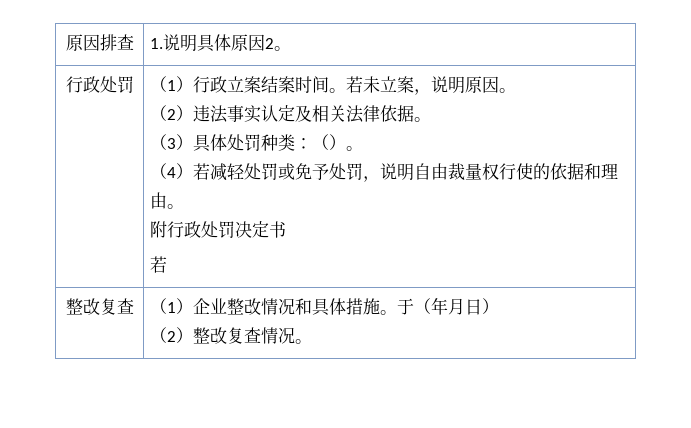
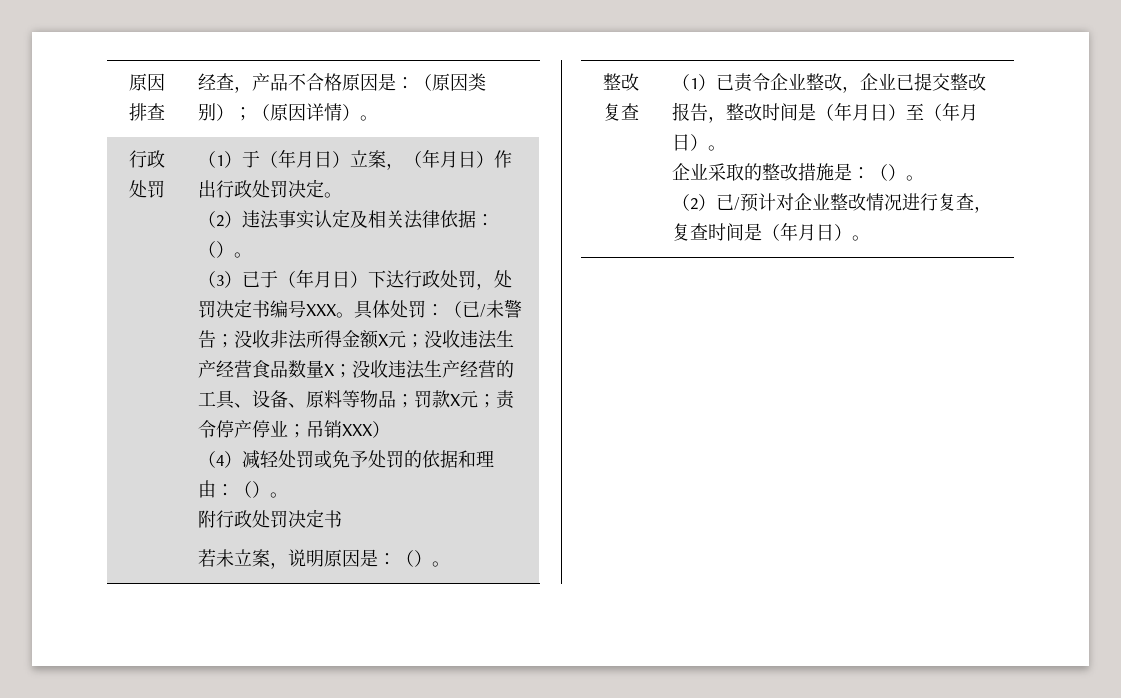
- 原因排查 | 1.说明具体原因2。
+ 原因排查 | 经查，产品不合格原因是：（原因类别）；（原因详情）。
- （1）行政立案结案时间。若未立案，说明原因。
+ （1）于（年月日）立案，（年月日）作出行政处罚决定。
- （2）违法事实认定及相关法律依据。
- （3）具体处罚种类：（）。
+ （2）违法事实认定及相关法律依据：（）。
+ （3）已于（年月日）下达行政处罚，处罚决定书编号XXX。具体处罚：（已/未警告；没收非法所得金额X元；没收违法生产经营食品数量X；没收违法生产经营的工具、设备、原料等物品；罚款X元；责令停产停业；吊销XXX）
- （4）若减轻处罚或免予处罚，说明自由裁量权行使的依据和理由。
+ （4）减轻处罚或免予处罚的依据和理由：（）。
  附行政处罚决定书
- 若
- 整改复查 | （1）企业整改情况和具体措施。于（年月日）
- （2）整改复查情况。
+ 若未立案，说明原因是：（）。
+ 整改复查 | （1）已责令企业整改，企业已提交整改报告，整改时间是（年月日）至（年月日）。
+ 企业采取的整改措施是：（）。
+ （2）已/预计对企业整改情况进行复查，复查时间是（年月日）。

